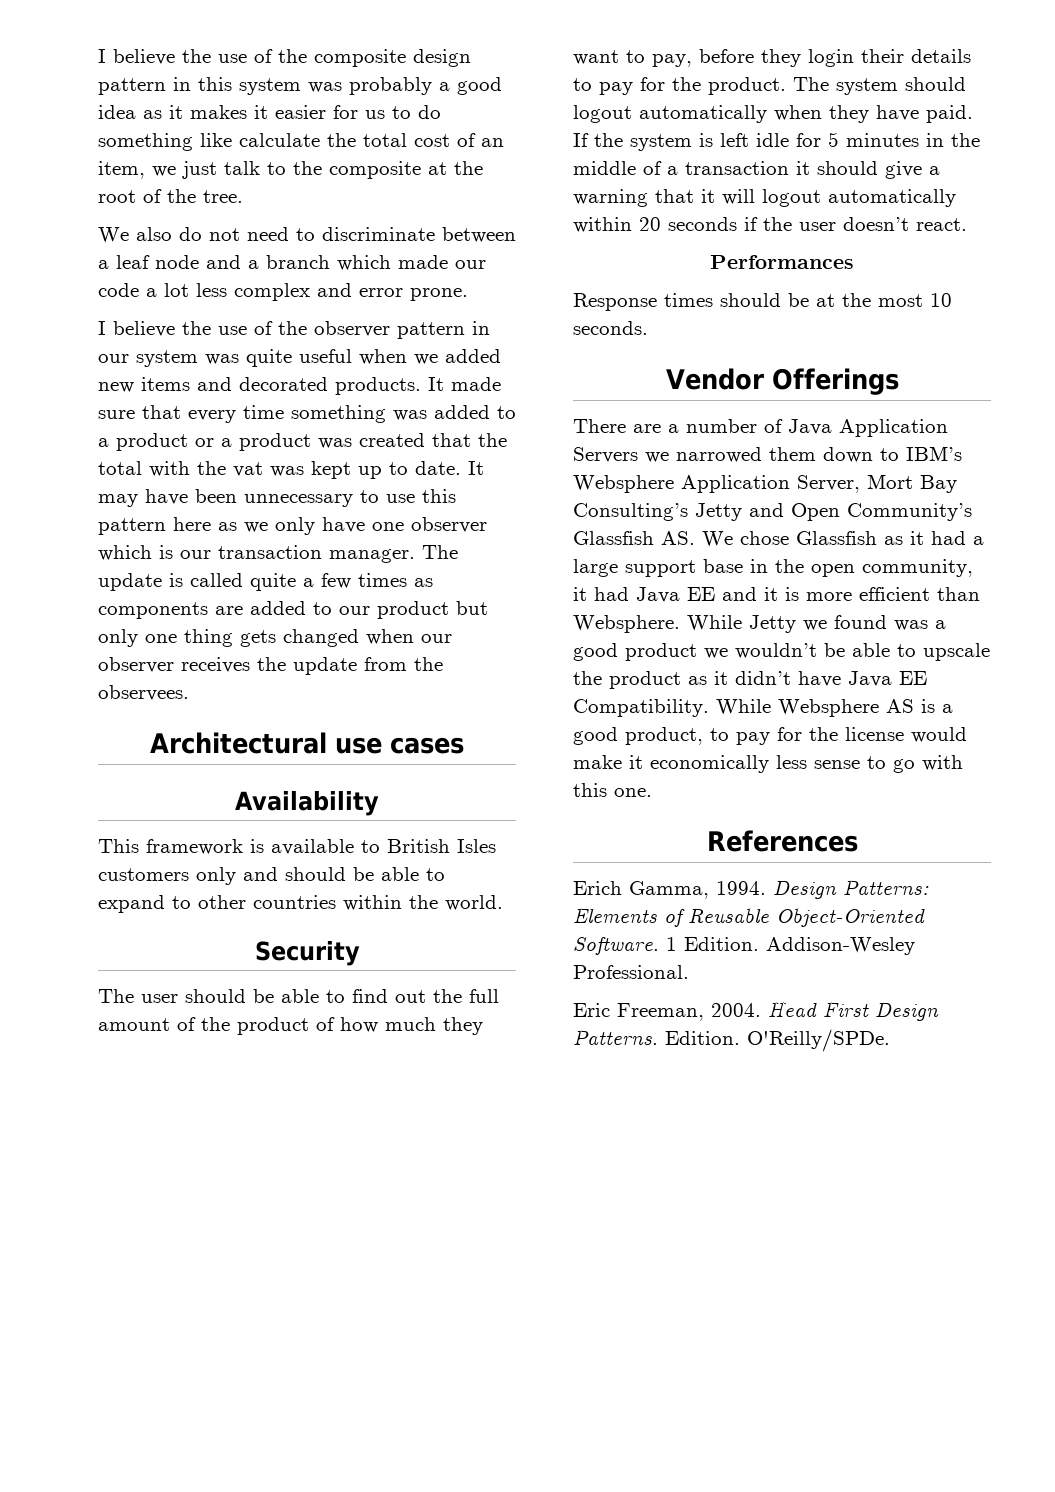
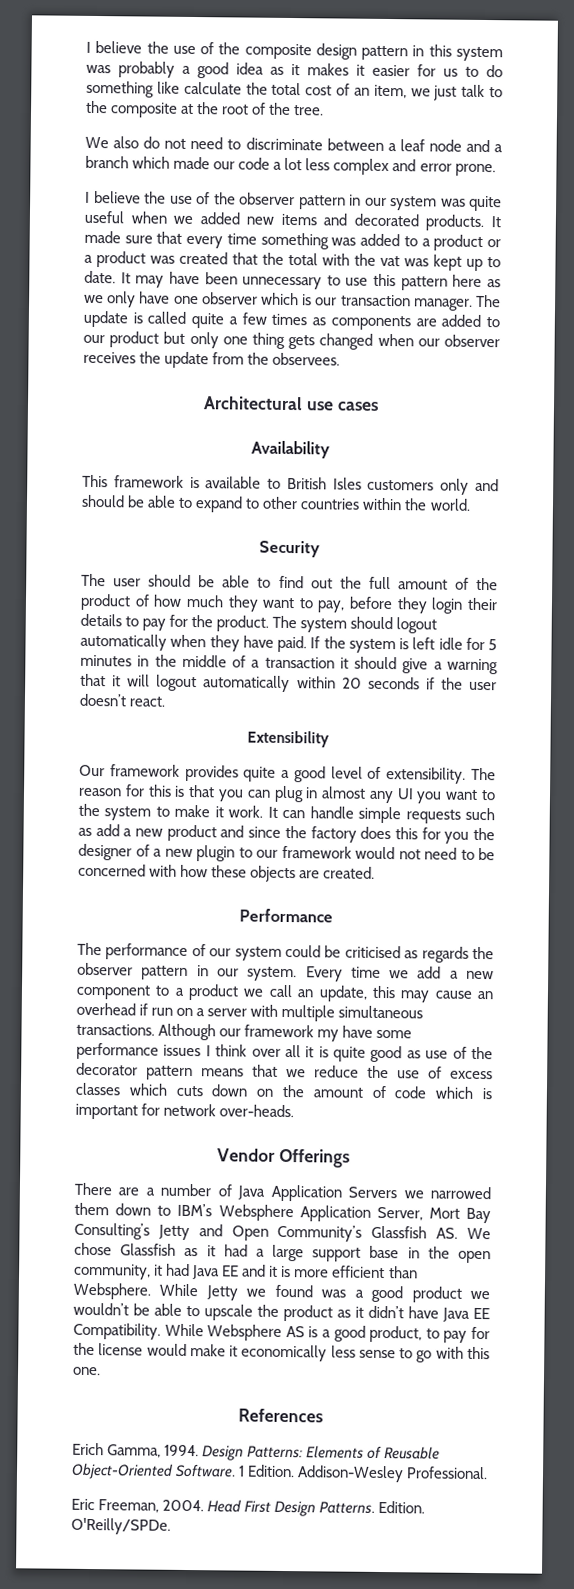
- Performances
- Response times should be at the most 10 seconds.
+ Extensibility
+ Our framework provides quite a good level of extensibility. The reason for this is that you can plug in almost any UI you want to the system to make it work. It can handle simple requests such as add a new product and since the factory does this for you the designer of a new plugin to our framework would not need to be concerned with how these objects are created.
+ Performance
+ The performance of our system could be criticised as regards the observer pattern in our system. Every time we add a new component to a product we call an update, this may cause an overhead if run on a server with multiple simultaneous transactions. Although our framework my have some performance issues I think over all it is quite good as use of the decorator pattern means that we reduce the use of excess classes which cuts down on the amount of code which is important for network over-heads.

